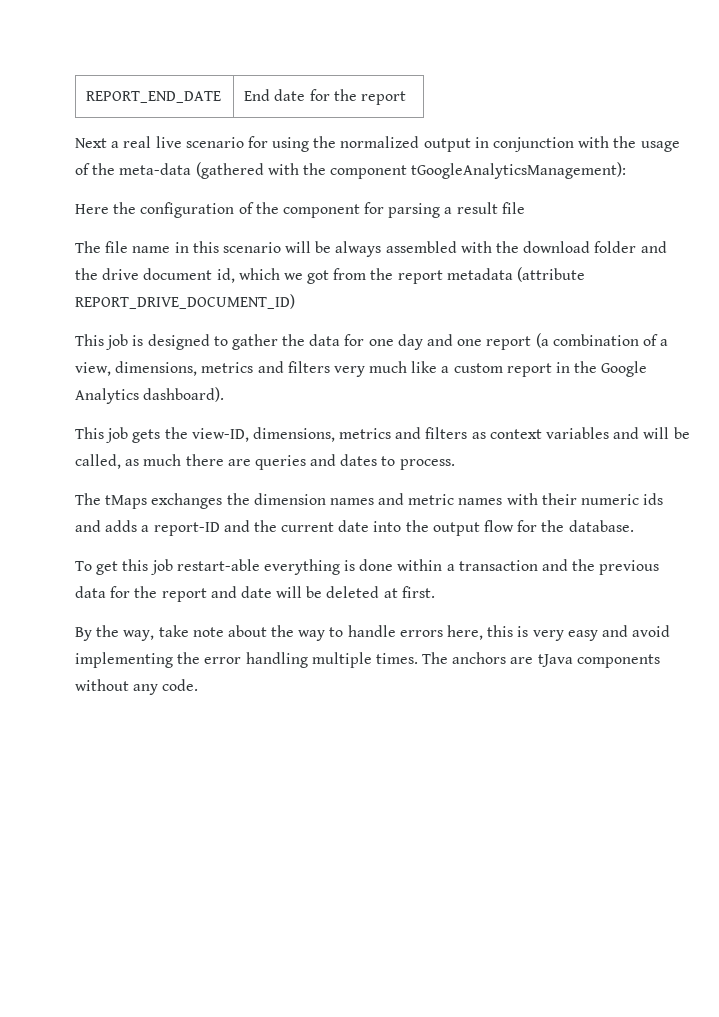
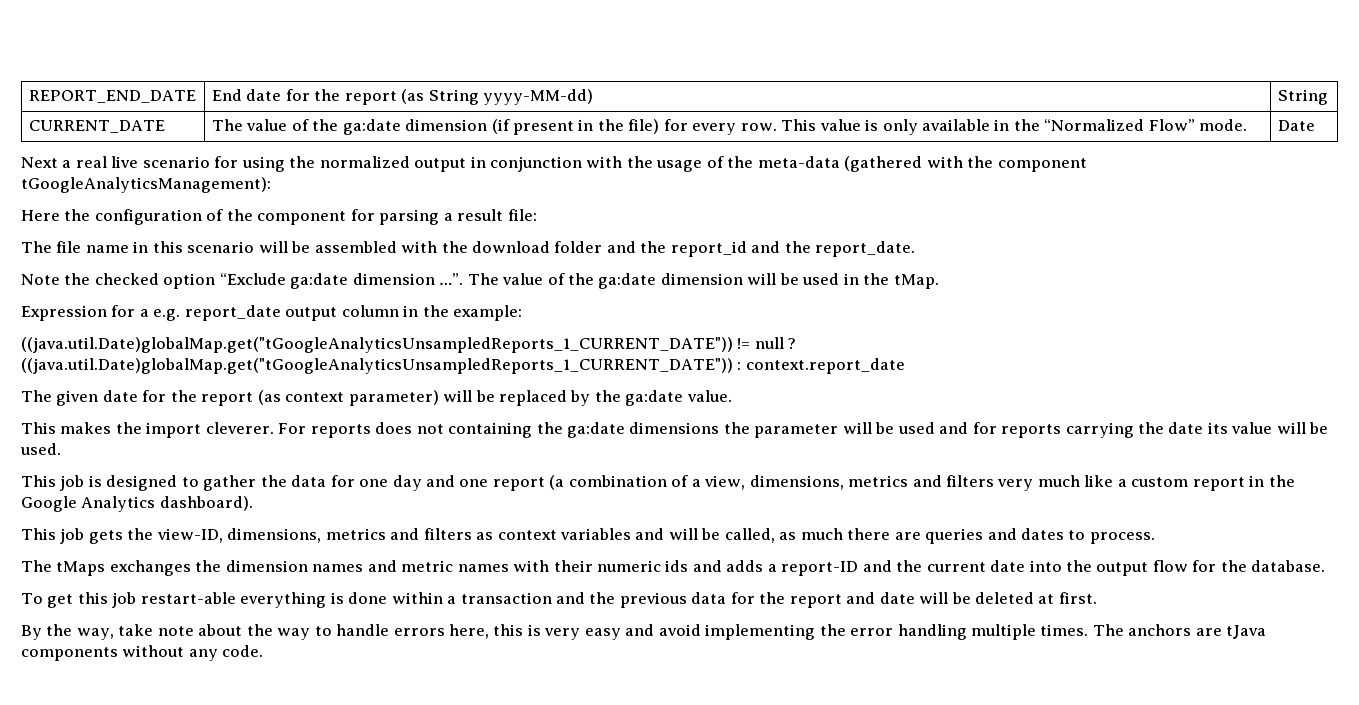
- REPORT_END_DATE | End date for the report
+ REPORT_END_DATE | End date for the report (as String yyyy-MM-dd) | String
+ CURRENT_DATE | The value of the ga:date dimension (if present in the file) for every row. This value is only available in the “Normalized Flow” mode. | Date
- Here the configuration of the component for parsing a result file
+ Here the configuration of the component for parsing a result file:
- The file name in this scenario will be always assembled with the download folder and the drive document id, which we got from the report metadata (attribute REPORT_DRIVE_DOCUMENT_ID)
+ The file name in this scenario will be assembled with the download folder and the report_id and the report_date.
+ Note the checked option “Exclude ga:date dimension …”. The value of the ga:date dimension will be used in the tMap.
+ Expression for a e.g. report_date output column in the example:
+ ((java.util.Date)globalMap.get("tGoogleAnalyticsUnsampledReports_1_CURRENT_DATE")) != null ? ((java.util.Date)globalMap.get("tGoogleAnalyticsUnsampledReports_1_CURRENT_DATE")) : context.report_date
+ The given date for the report (as context parameter) will be replaced by the ga:date value.
+ This makes the import cleverer. For reports does not containing the ga:date dimensions the parameter will be used and for reports carrying the date its value will be used.

